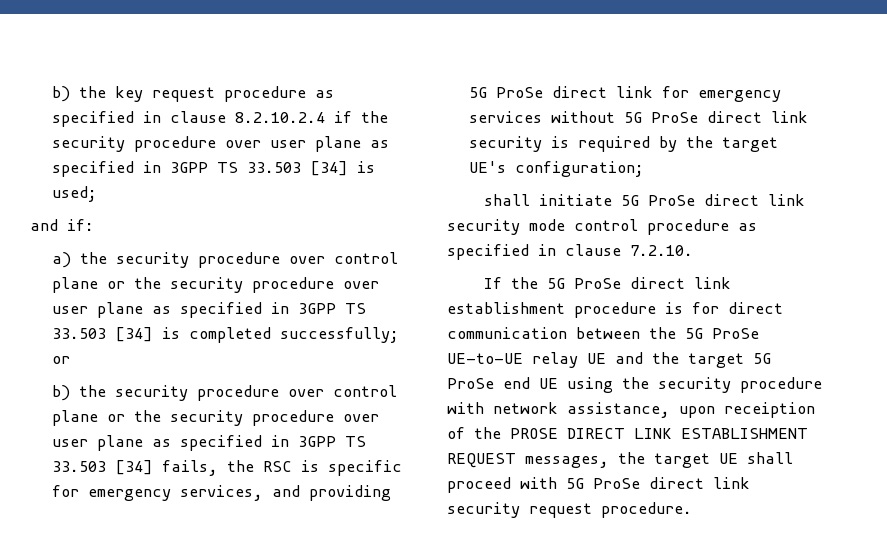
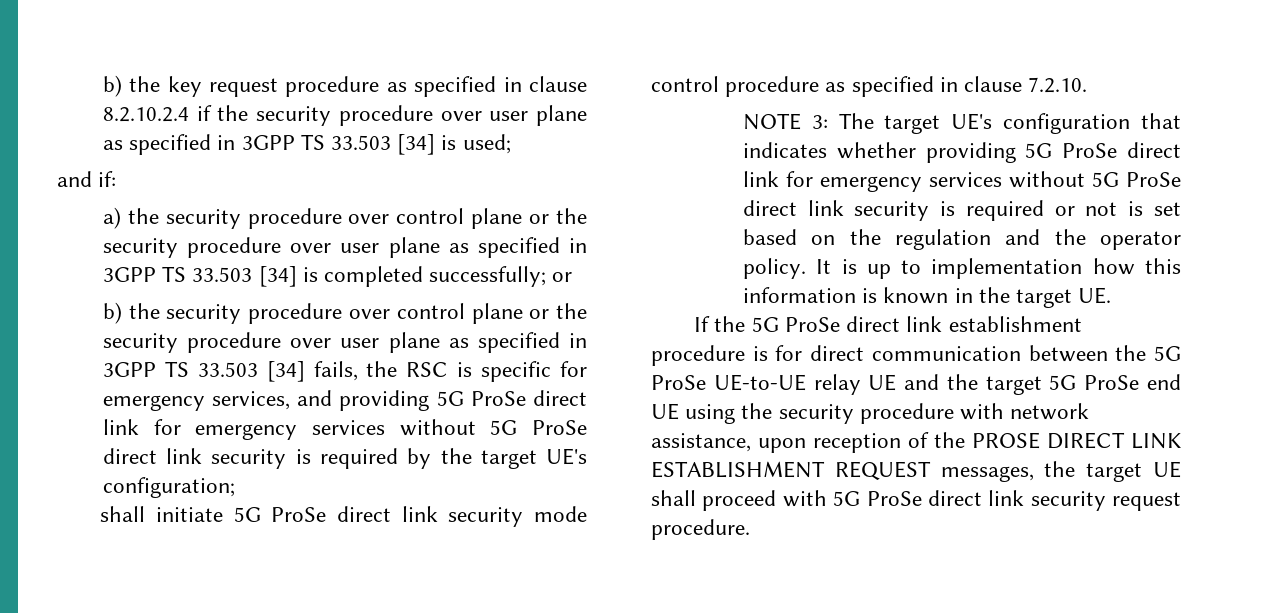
+ NOTE 3: The target UE's configuration that indicates whether providing 5G ProSe direct link for emergency services without 5G ProSe direct link security is required or not is set based on the regulation and the operator policy. It is up to implementation how this information is known in the target UE.
- If the 5G ProSe direct link establishment procedure is for direct communication between the 5G ProSe UE-to-UE relay UE and the target 5G ProSe end UE using the security procedure with network assistance, upon receiption of the PROSE DIRECT LINK ESTABLISHMENT REQUEST messages, the target UE shall proceed with 5G ProSe direct link security request procedure.
+ If the 5G ProSe direct link establishment procedure is for direct communication between the 5G ProSe UE-to-UE relay UE and the target 5G ProSe end UE using the security procedure with network assistance, upon reception of the PROSE DIRECT LINK ESTABLISHMENT REQUEST messages, the target UE shall proceed with 5G ProSe direct link security request procedure.

